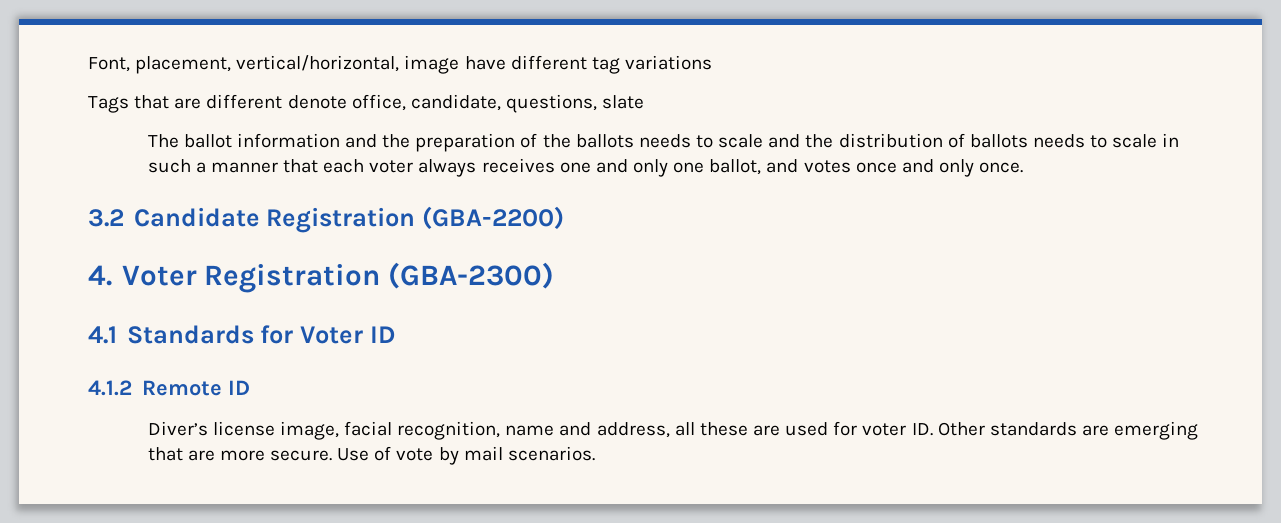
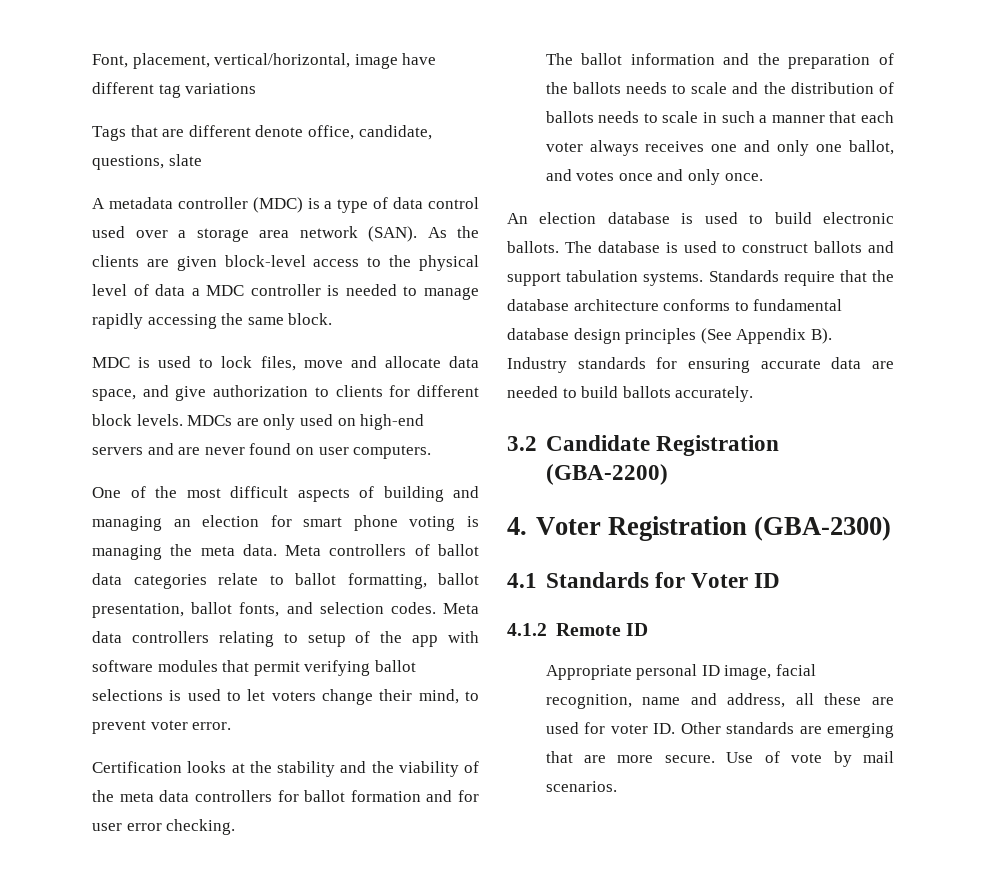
+ A metadata controller (MDC) is a type of data control used over a storage area network (SAN). As the clients are given block-level access to the physical level of data a MDC controller is needed to manage rapidly accessing the same block.
+ MDC is used to lock files, move and allocate data space, and give authorization to clients for different block levels. MDCs are only used on high-end servers and are never found on user computers.
+ One of the most difficult aspects of building and managing an election for smart phone voting is managing the meta data. Meta controllers of ballot data categories relate to ballot formatting, ballot presentation, ballot fonts, and selection codes. Meta data controllers relating to setup of the app with software modules that permit verifying ballot selections is used to let voters change their mind, to prevent voter error.
+ Certification looks at the stability and the viability of the meta data controllers for ballot formation and for user error checking.
+ An election database is used to build electronic ballots. The database is used to construct ballots and support tabulation systems. Standards require that the database architecture conforms to fundamental database design principles (See Appendix B). Industry standards for ensuring accurate data are needed to build ballots accurately.
- Diver’s license image, facial recognition, name and address, all these are used for voter ID. Other standards are emerging that are more secure.
+ Appropriate personal ID image, facial recognition, name and address, all these are used for voter ID. Other standards are emerging that are more secure.

